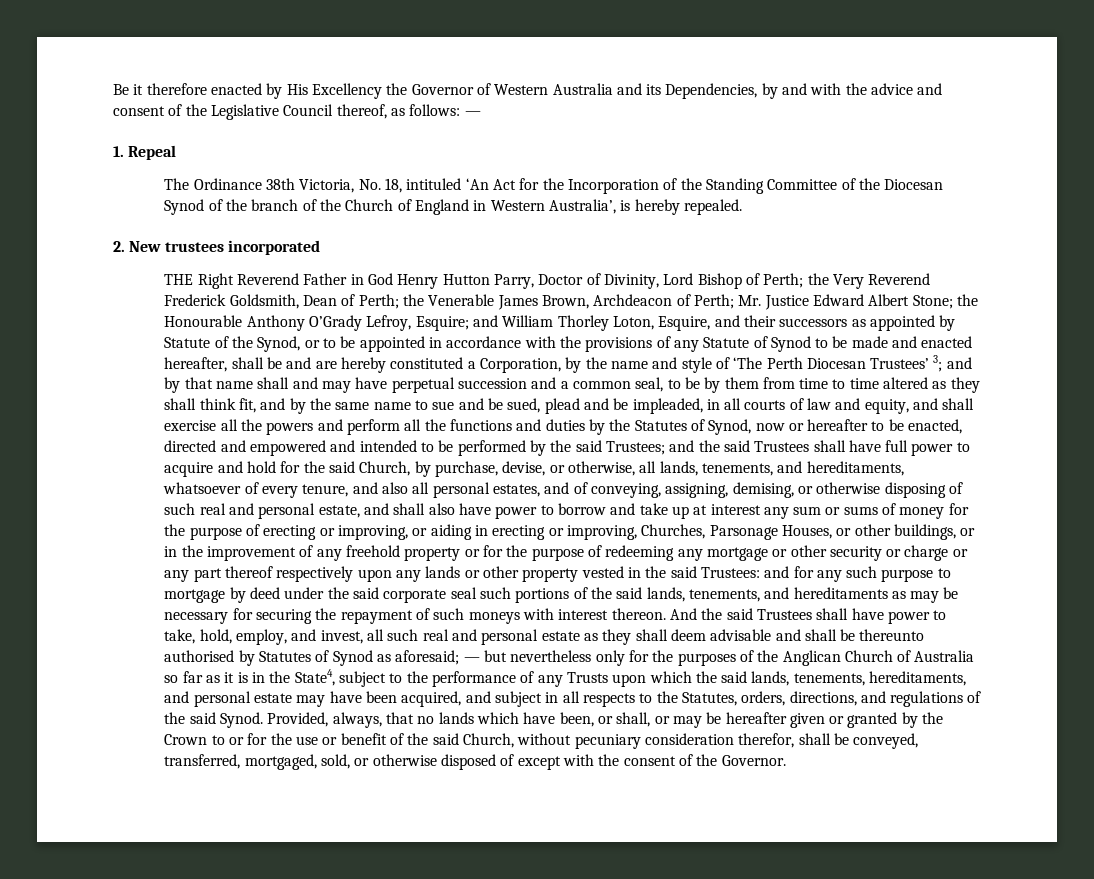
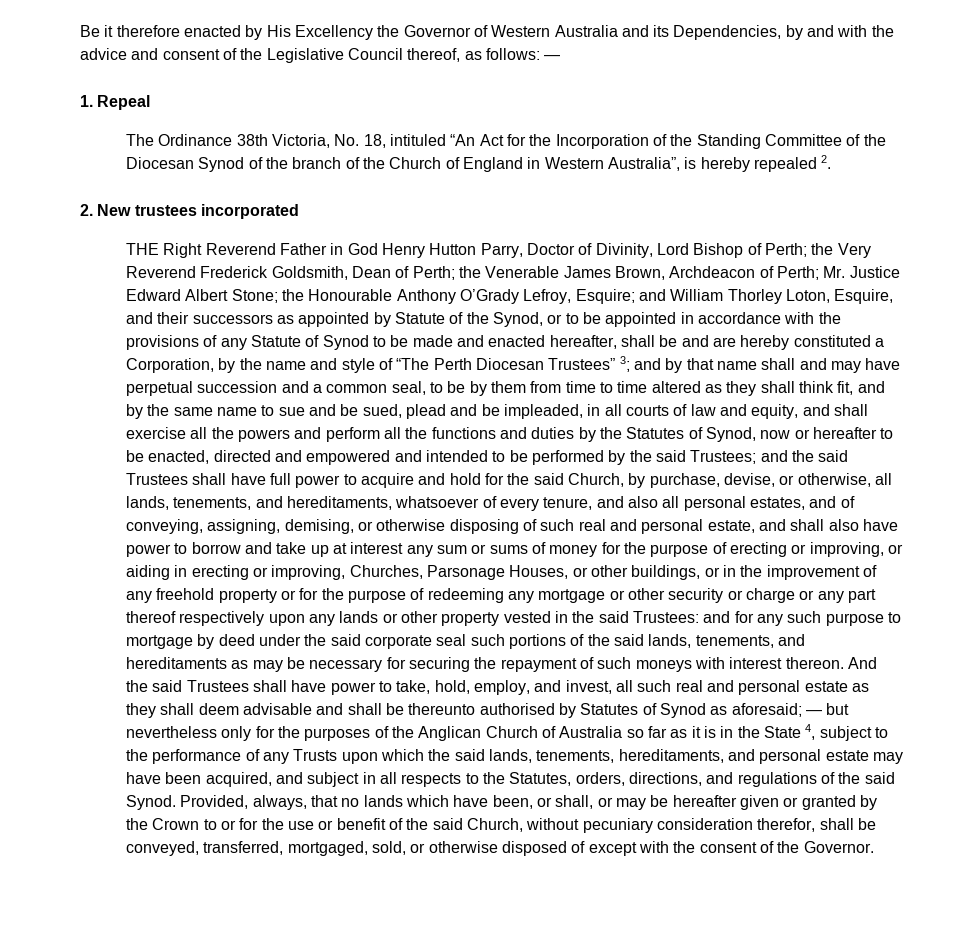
- The Ordinance 38th Victoria, No. 18, intituled ‘An Act for the Incorporation of the Standing Committee of the Diocesan Synod of the branch of the Church of England in Western Australia’, is hereby repealed.
+ The Ordinance 38th Victoria, No. 18, intituled “An Act for the Incorporation of the Standing Committee of the Diocesan Synod of the branch of the Church of England in Western Australia”, is hereby repealed 2.
- and William Thorley Loton, Esquire, and their successors as appointed by Statute of the Synod, or to be appointed in accordance with the provisions of any Statute of Synod to be made and enacted hereafter, shall be and are hereby constituted a Corporation, by the name and style of ‘The Perth Diocesan Trustees’ 3;
+ and William Thorley Loton, Esquire, and their successors as appointed by Statute of the Synod, or to be appointed in accordance with the provisions of any Statute of Synod to be made and enacted hereafter, shall be and are hereby constituted a Corporation, by the name and style of “The Perth Diocesan Trustees” 3;
- — but nevertheless only for the purposes of the Anglican Church of Australia so far as it is in the State4, subject to the performance of any Trusts upon which the said lands, tenements, hereditaments, and personal estate may have been acquired, and subject in all respects to the Statutes, orders, directions, and regulations of the said Synod.
+ — but nevertheless only for the purposes of the Anglican Church of Australia so far as it is in the State 4, subject to the performance of any Trusts upon which the said lands, tenements, hereditaments, and personal estate may have been acquired, and subject in all respects to the Statutes, orders, directions, and regulations of the said Synod.

